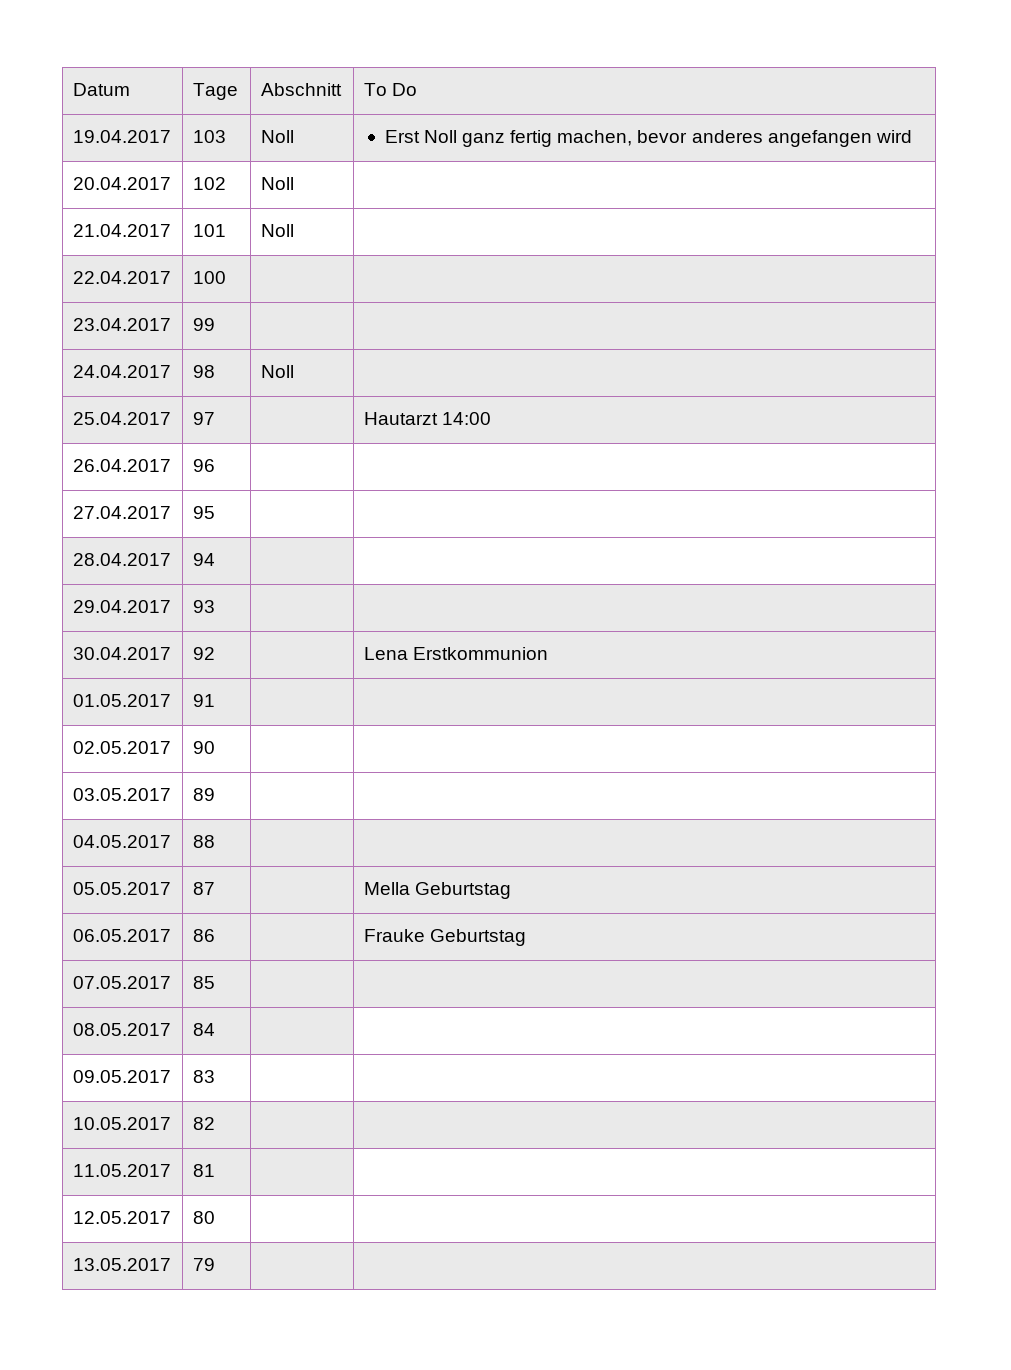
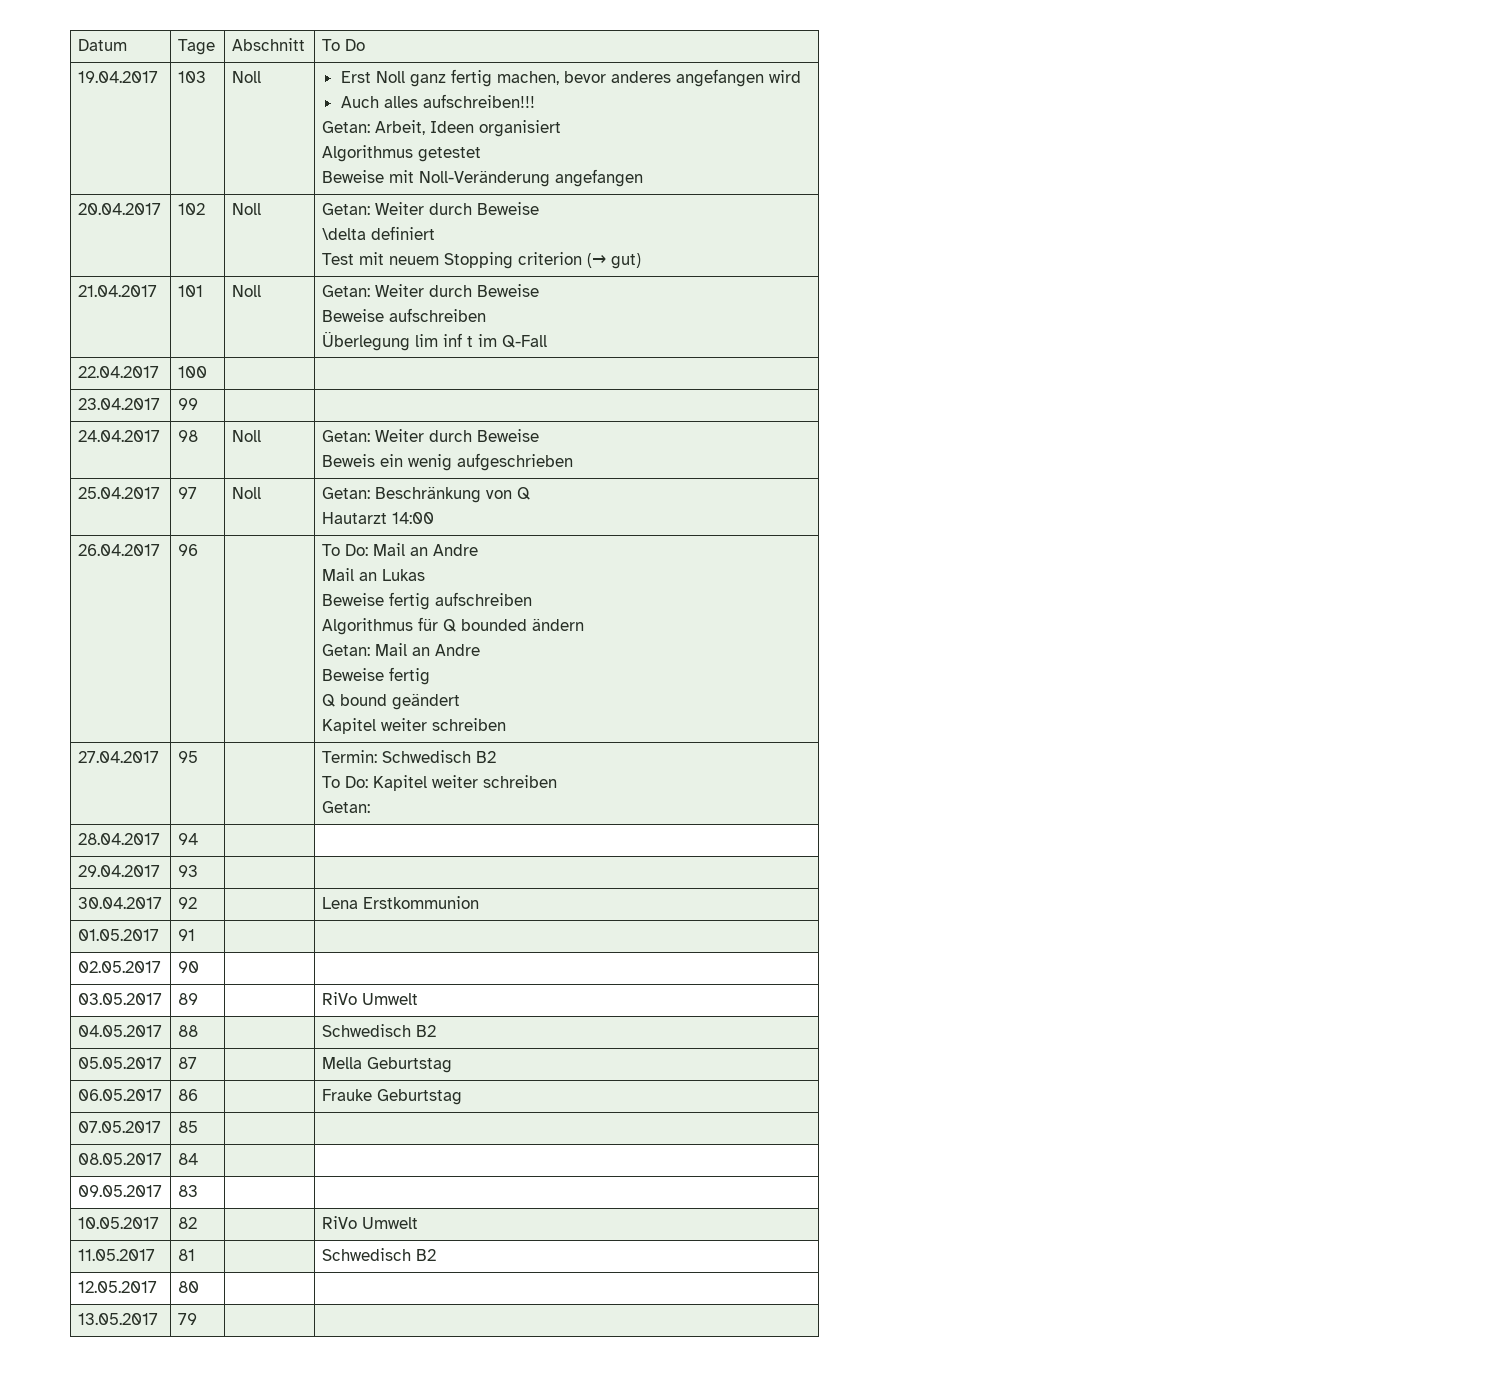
  19.04.2017 | 103 | Noll | Erst Noll ganz fertig machen, bevor anderes angefangen wird
- 20.04.2017 | 102 | Noll |
- 21.04.2017 | 101 | Noll |
+ Auch alles aufschreiben!!!
+ Getan: Arbeit, Ideen organisiert
+ Algorithmus getestet
+ Beweise mit Noll-Veränderung angefangen
+ 20.04.2017 | 102 | Noll | Getan: Weiter durch Beweise
+ \delta definiert
+ Test mit neuem Stopping criterion (→ gut)
+ 21.04.2017 | 101 | Noll | Getan: Weiter durch Beweise
+ Beweise aufschreiben
+ Überlegung lim inf t im Q-Fall
- 24.04.2017 | 98 | Noll |
- 25.04.2017 | 97 | | Hautarzt 14:00
- 26.04.2017 | 96 | |
- 27.04.2017 | 95 | |
+ 24.04.2017 | 98 | Noll | Getan: Weiter durch Beweise
+ Beweis ein wenig aufgeschrieben
+ 25.04.2017 | 97 | Noll | Getan: Beschränkung von Q
+ Hautarzt 14:00
+ 26.04.2017 | 96 | | To Do: Mail an Andre
+ Mail an Lukas
+ Beweise fertig aufschreiben
+ Algorithmus für Q bounded ändern
+ Getan: Mail an Andre
+ Beweise fertig
+ Q bound geändert
+ Kapitel weiter schreiben
+ 27.04.2017 | 95 | | Termin: Schwedisch B2
+ To Do: Kapitel weiter schreiben
+ Getan:
- 03.05.2017 | 89 | |
+ 03.05.2017 | 89 | | RiVo Umwelt
- 04.05.2017 | 88 | |
+ 04.05.2017 | 88 | | Schwedisch B2
- 10.05.2017 | 82 | |
+ 10.05.2017 | 82 | | RiVo Umwelt
- 11.05.2017 | 81 | |
+ 11.05.2017 | 81 | | Schwedisch B2

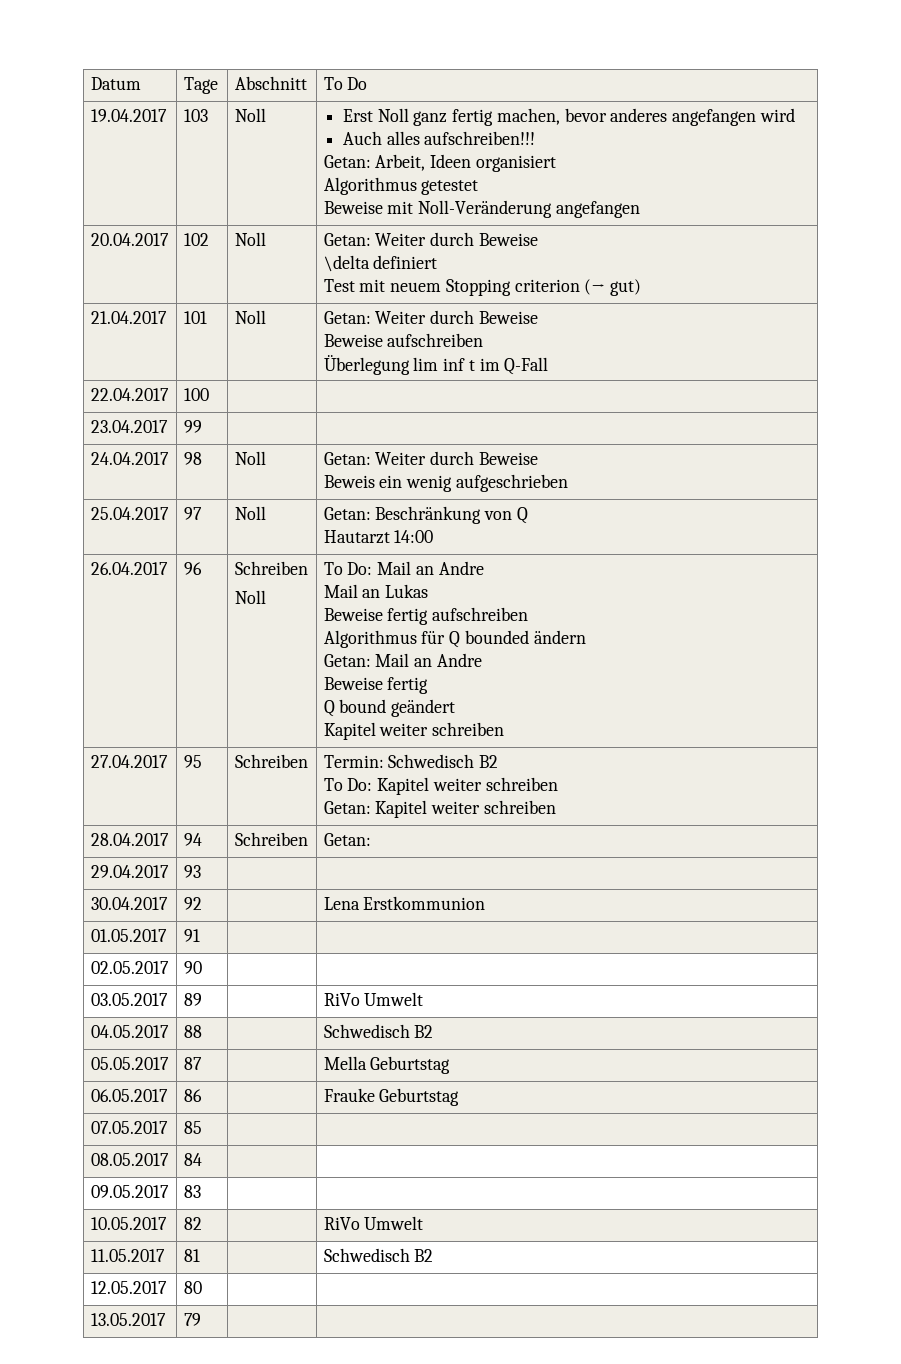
- 26.04.2017 | 96 | | To Do: Mail an Andre
+ 26.04.2017 | 96 | Schreiben
+ Noll | To Do: Mail an Andre
- 27.04.2017 | 95 | | Termin: Schwedisch B2
+ 27.04.2017 | 95 | Schreiben | Termin: Schwedisch B2
  To Do: Kapitel weiter schreiben
- Getan:
+ Getan: Kapitel weiter schreiben
- 28.04.2017 | 94 | |
+ 28.04.2017 | 94 | Schreiben | Getan:

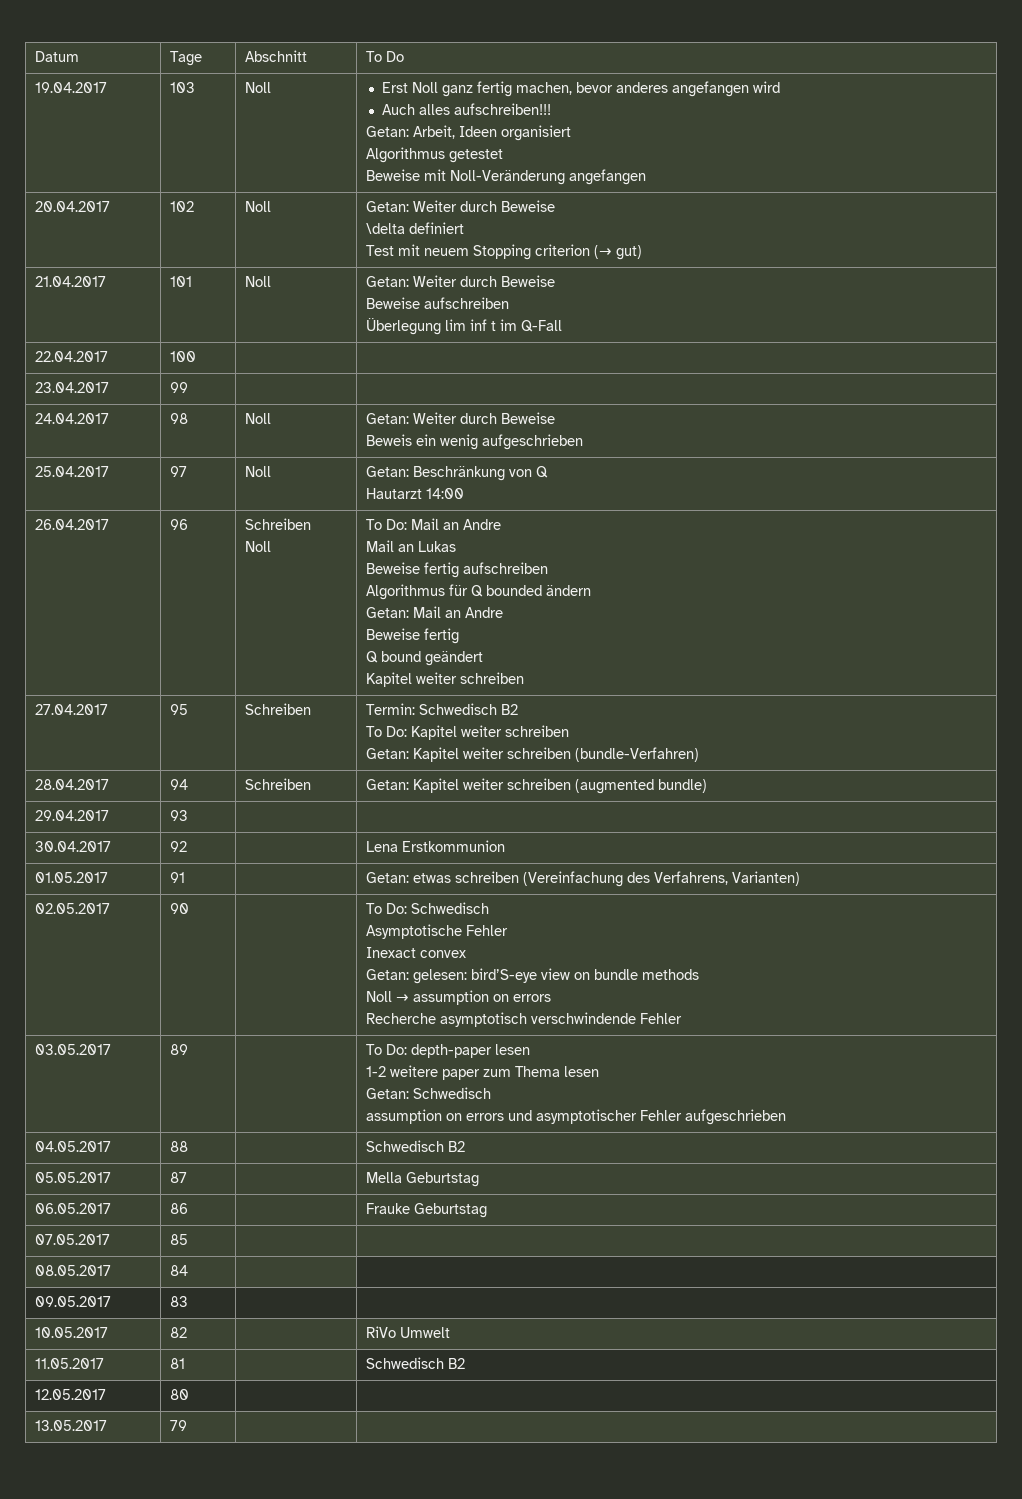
  27.04.2017 | 95 | Schreiben | Termin: Schwedisch B2
  To Do: Kapitel weiter schreiben
- Getan: Kapitel weiter schreiben
+ Getan: Kapitel weiter schreiben (bundle-Verfahren)
- 28.04.2017 | 94 | Schreiben | Getan:
+ 28.04.2017 | 94 | Schreiben | Getan: Kapitel weiter schreiben (augmented bundle)
- 01.05.2017 | 91 | |
- 02.05.2017 | 90 | |
- 03.05.2017 | 89 | | RiVo Umwelt
+ 01.05.2017 | 91 | | Getan: etwas schreiben (Vereinfachung des Verfahrens, Varianten)
+ 02.05.2017 | 90 | | To Do: Schwedisch
+ Asymptotische Fehler
+ Inexact convex
+ Getan: gelesen: bird’S-eye view on bundle methods
+ Noll → assumption on errors
+ Recherche asymptotisch verschwindende Fehler
+ 03.05.2017 | 89 | | To Do: depth-paper lesen
+ 1-2 weitere paper zum Thema lesen
+ Getan: Schwedisch
+ assumption on errors und asymptotischer Fehler aufgeschrieben

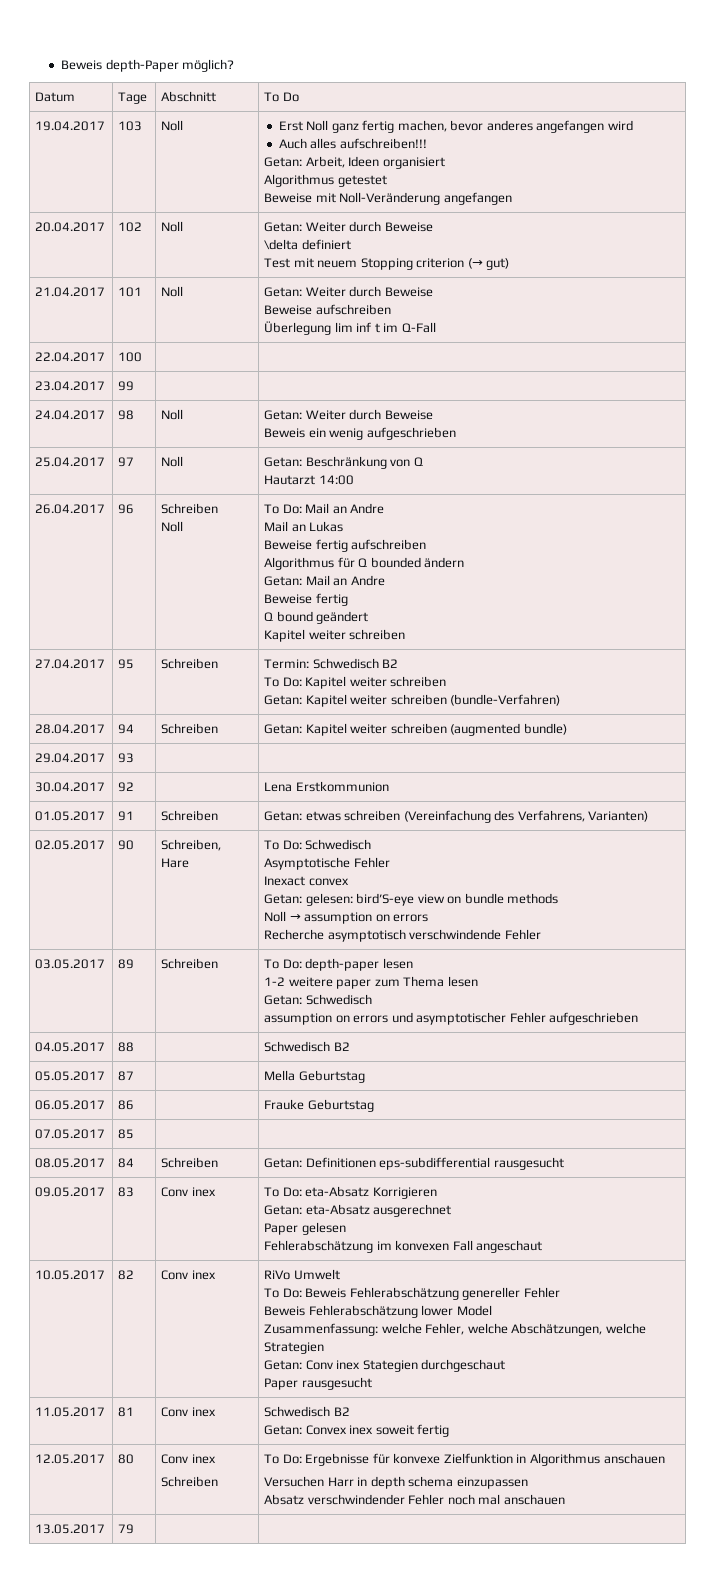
+ Beweis depth-Paper möglich?
- 01.05.2017 | 91 | | Getan: etwas schreiben (Vereinfachung des Verfahrens, Varianten)
+ 01.05.2017 | 91 | Schreiben | Getan: etwas schreiben (Vereinfachung des Verfahrens, Varianten)
- 02.05.2017 | 90 | | To Do: Schwedisch
+ 02.05.2017 | 90 | Schreiben, Hare | To Do: Schwedisch
- 03.05.2017 | 89 | | To Do: depth-paper lesen
+ 03.05.2017 | 89 | Schreiben | To Do: depth-paper lesen
- 08.05.2017 | 84 | |
- 09.05.2017 | 83 | |
+ 08.05.2017 | 84 | Schreiben | Getan: Definitionen eps-subdifferential rausgesucht
+ 09.05.2017 | 83 | Conv inex | To Do: eta-Absatz Korrigieren
+ Getan: eta-Absatz ausgerechnet
+ Paper gelesen
+ Fehlerabschätzung im konvexen Fall angeschaut
- 10.05.2017 | 82 | | RiVo Umwelt
+ 10.05.2017 | 82 | Conv inex | RiVo Umwelt
+ To Do: Beweis Fehlerabschätzung genereller Fehler
+ Beweis Fehlerabschätzung lower Model
+ Zusammenfassung: welche Fehler, welche Abschätzungen, welche Strategien
+ Getan: Conv inex Stategien durchgeschaut
+ Paper rausgesucht
- 11.05.2017 | 81 | | Schwedisch B2
- 12.05.2017 | 80 | |
+ 11.05.2017 | 81 | Conv inex | Schwedisch B2
+ Getan: Convex inex soweit fertig
+ 12.05.2017 | 80 | Conv inex
+ Schreiben | To Do: Ergebnisse für konvexe Zielfunktion in Algorithmus anschauen
+ Versuchen Harr in depth schema einzupassen
+ Absatz verschwindender Fehler noch mal anschauen

